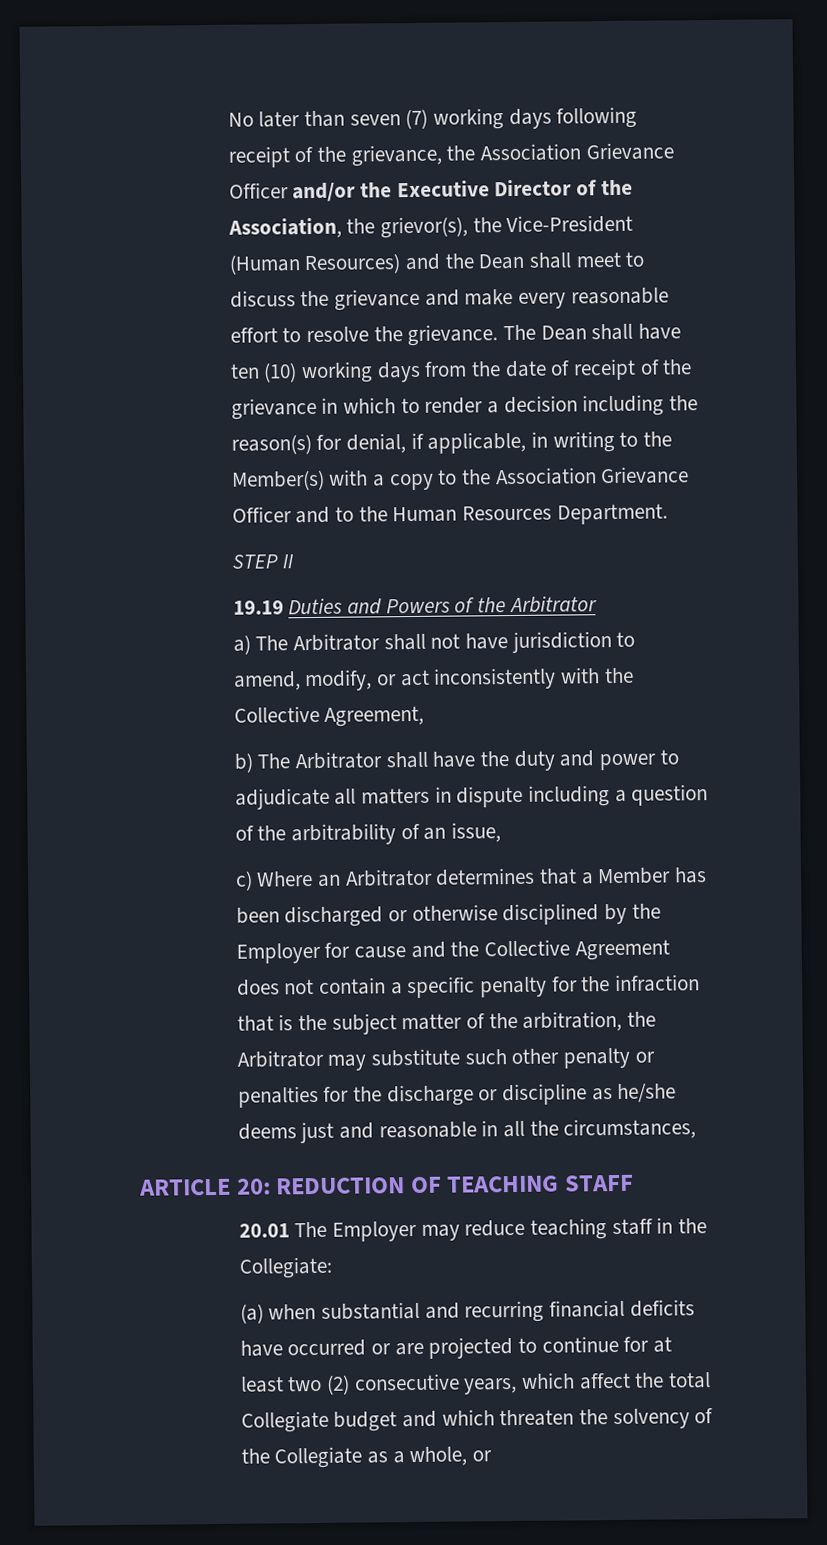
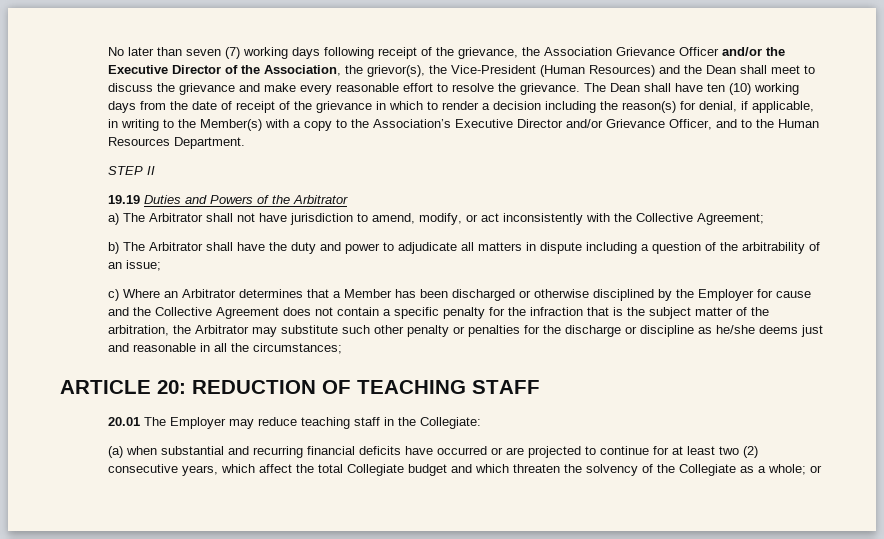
- The Dean shall have ten (10) working days from the date of receipt of the grievance in which to render a decision including the reason(s) for denial, if applicable, in writing to the Member(s) with a copy to the Association Grievance Officer and to the Human Resources Department.
+ The Dean shall have ten (10) working days from the date of receipt of the grievance in which to render a decision including the reason(s) for denial, if applicable, in writing to the Member(s) with a copy to the Association’s Executive Director and/or Grievance Officer, and to the Human Resources Department.
- a) The Arbitrator shall not have jurisdiction to amend, modify, or act inconsistently with the Collective Agreement,
+ a) The Arbitrator shall not have jurisdiction to amend, modify, or act inconsistently with the Collective Agreement;
- b) The Arbitrator shall have the duty and power to adjudicate all matters in dispute including a question of the arbitrability of an issue,
+ b) The Arbitrator shall have the duty and power to adjudicate all matters in dispute including a question of the arbitrability of an issue;
- c) Where an Arbitrator determines that a Member has been discharged or otherwise disciplined by the Employer for cause and the Collective Agreement does not contain a specific penalty for the infraction that is the subject matter of the arbitration, the Arbitrator may substitute such other penalty or penalties for the discharge or discipline as he/she deems just and reasonable in all the circumstances,
+ c) Where an Arbitrator determines that a Member has been discharged or otherwise disciplined by the Employer for cause and the Collective Agreement does not contain a specific penalty for the infraction that is the subject matter of the arbitration, the Arbitrator may substitute such other penalty or penalties for the discharge or discipline as he/she deems just and reasonable in all the circumstances;
- (a) when substantial and recurring financial deficits have occurred or are projected to continue for at least two (2) consecutive years, which affect the total Collegiate budget and which threaten the solvency of the Collegiate as a whole, or
+ (a) when substantial and recurring financial deficits have occurred or are projected to continue for at least two (2) consecutive years, which affect the total Collegiate budget and which threaten the solvency of the Collegiate as a whole; or

